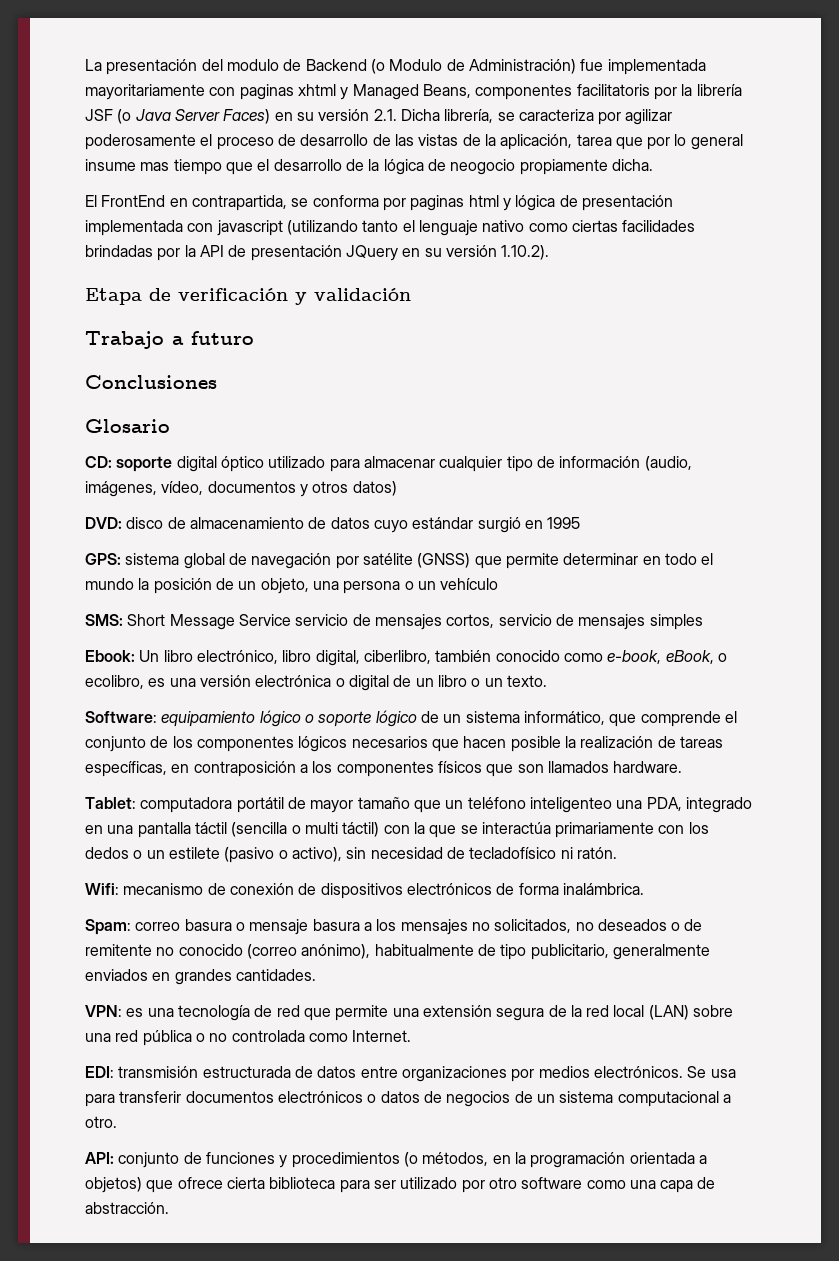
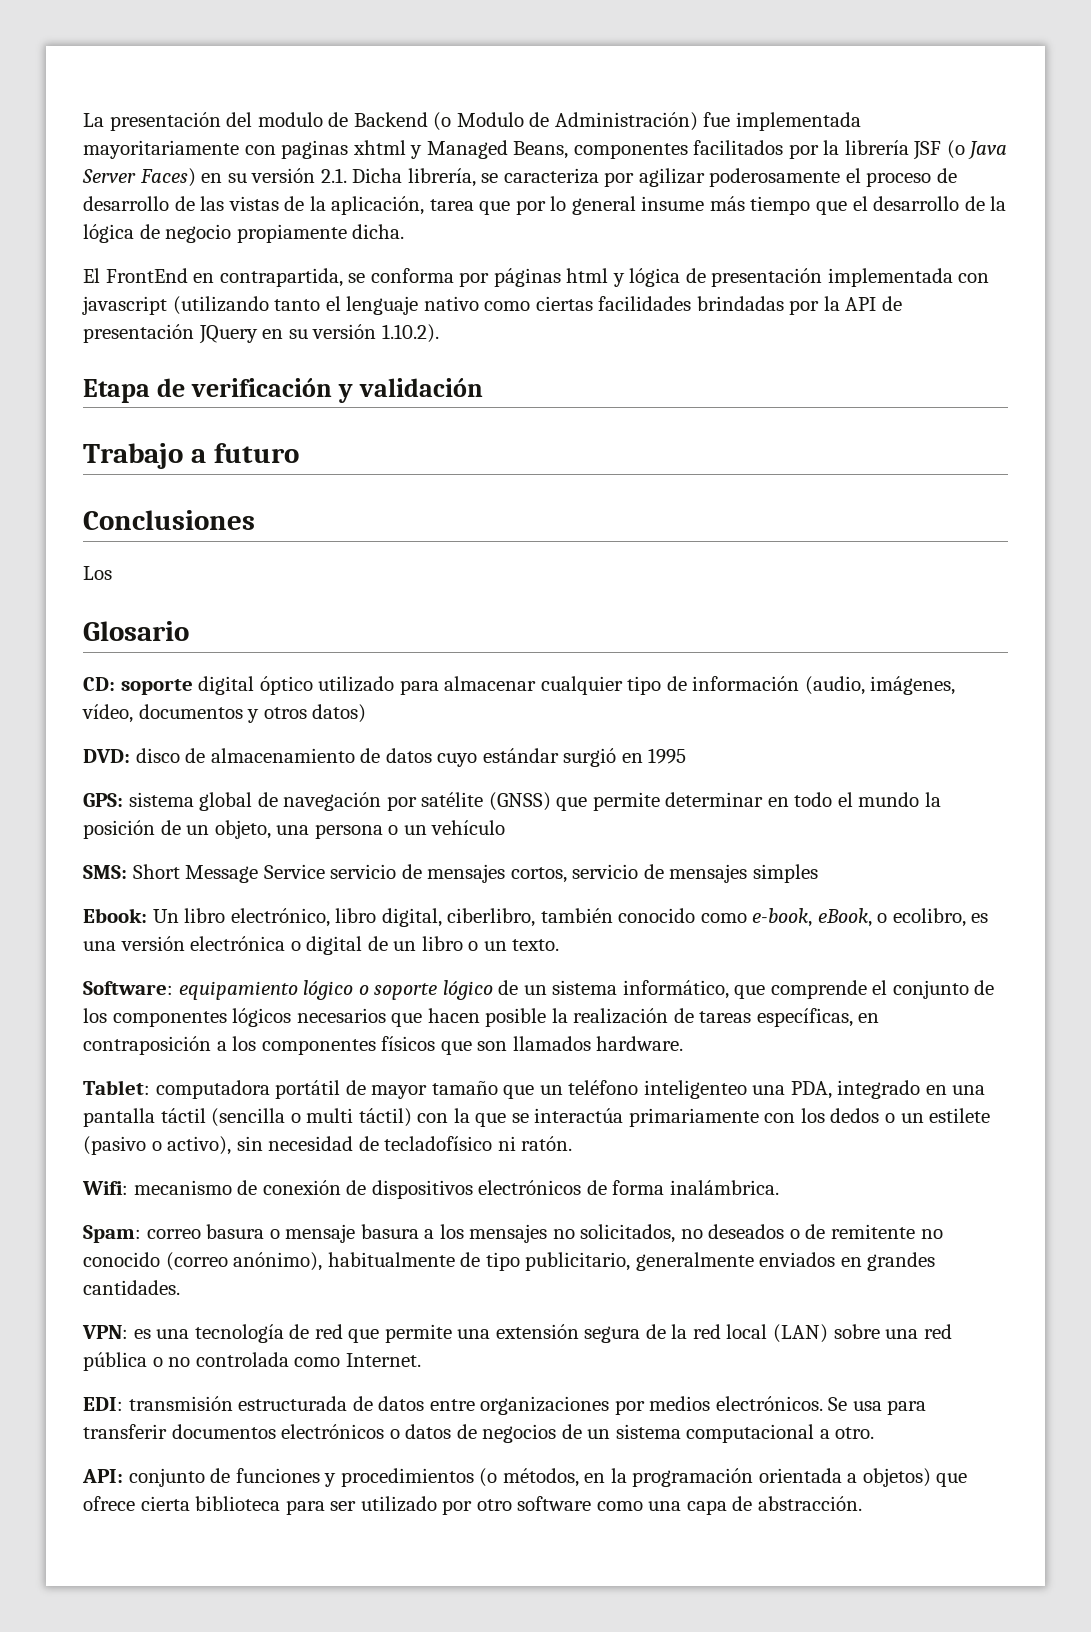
- La presentación del modulo de Backend (o Modulo de Administración) fue implementada mayoritariamente con paginas xhtml y Managed Beans, componentes facilitatoris por la librería JSF (o Java Server Faces) en su versión 2.1. Dicha librería, se caracteriza por agilizar poderosamente el proceso de desarrollo de las vistas de la aplicación, tarea que por lo general insume mas tiempo que el desarrollo de la lógica de neogocio propiamente dicha.
+ La presentación del modulo de Backend (o Modulo de Administración) fue implementada mayoritariamente con paginas xhtml y Managed Beans, componentes facilitados por la librería JSF (o Java Server Faces) en su versión 2.1. Dicha librería, se caracteriza por agilizar poderosamente el proceso de desarrollo de las vistas de la aplicación, tarea que por lo general insume más tiempo que el desarrollo de la lógica de negocio propiamente dicha.
- El FrontEnd en contrapartida, se conforma por paginas html y lógica de presentación implementada con javascript (utilizando tanto el lenguaje nativo como ciertas facilidades brindadas por la API de presentación JQuery en su versión 1.10.2).
+ El FrontEnd en contrapartida, se conforma por páginas html y lógica de presentación implementada con javascript (utilizando tanto el lenguaje nativo como ciertas facilidades brindadas por la API de presentación JQuery en su versión 1.10.2).
+ Los

